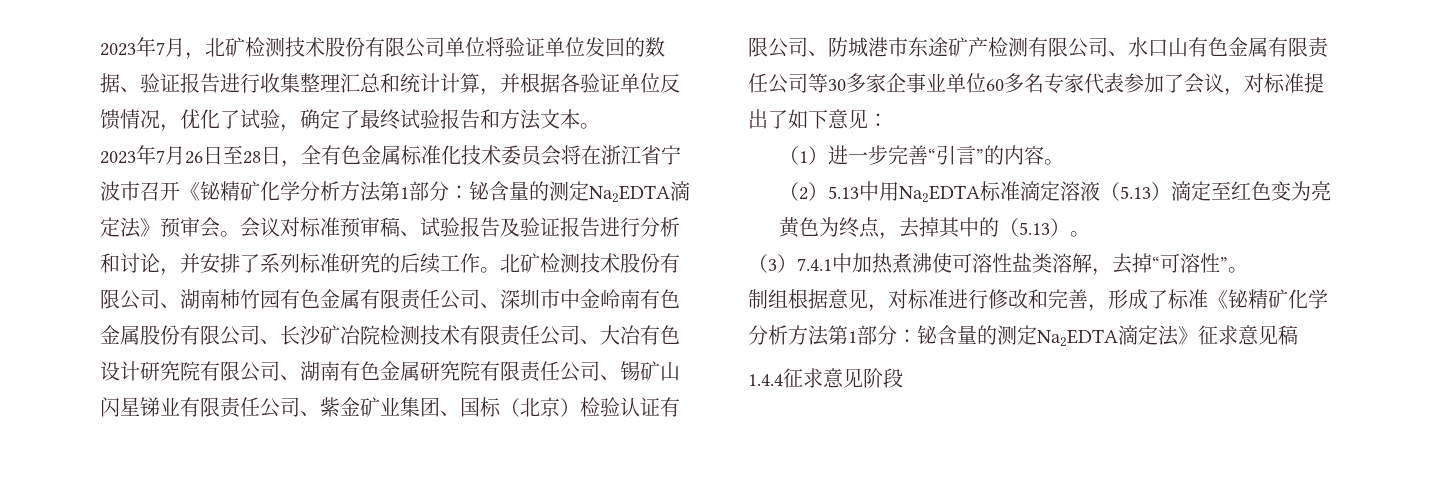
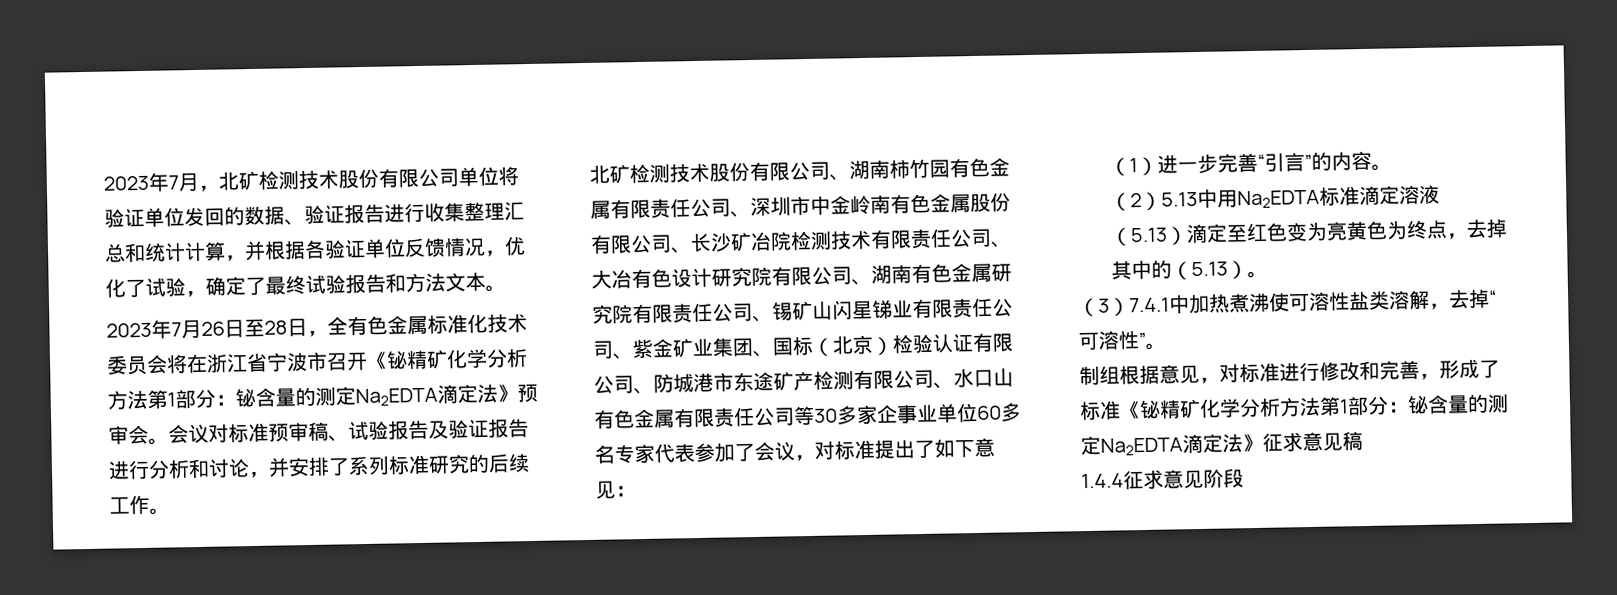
- 会议对标准预审稿、试验报告及验证报告进行分析和讨论，并安排了系列标准研究的后续工作。北矿检测技术股份有限公司、湖南柿竹园有色金属有限责任公司、深圳市中金岭南有色金属股份有限公司、长沙矿冶院检测技术有限责任公司、大冶有色设计研究院有限公司、湖南有色金属研究院有限责任公司、锡矿山闪星锑业有限责任公司、紫金矿业集团、国标（北京）检验认证有限公司、防城港市东途矿产检测有限公司、水口山有色金属有限责任公司等30多家企事业单位60多名专家代表参加了会议，对标准提出了如下意见：
+ 会议对标准预审稿、试验报告及验证报告进行分析和讨论，并安排了系列标准研究的后续工作。
+ 北矿检测技术股份有限公司、湖南柿竹园有色金属有限责任公司、深圳市中金岭南有色金属股份有限公司、长沙矿冶院检测技术有限责任公司、大冶有色设计研究院有限公司、湖南有色金属研究院有限责任公司、锡矿山闪星锑业有限责任公司、紫金矿业集团、国标（北京）检验认证有限公司、防城港市东途矿产检测有限公司、水口山有色金属有限责任公司等30多家企事业单位60多名专家代表参加了会议，对标准提出了如下意见：

